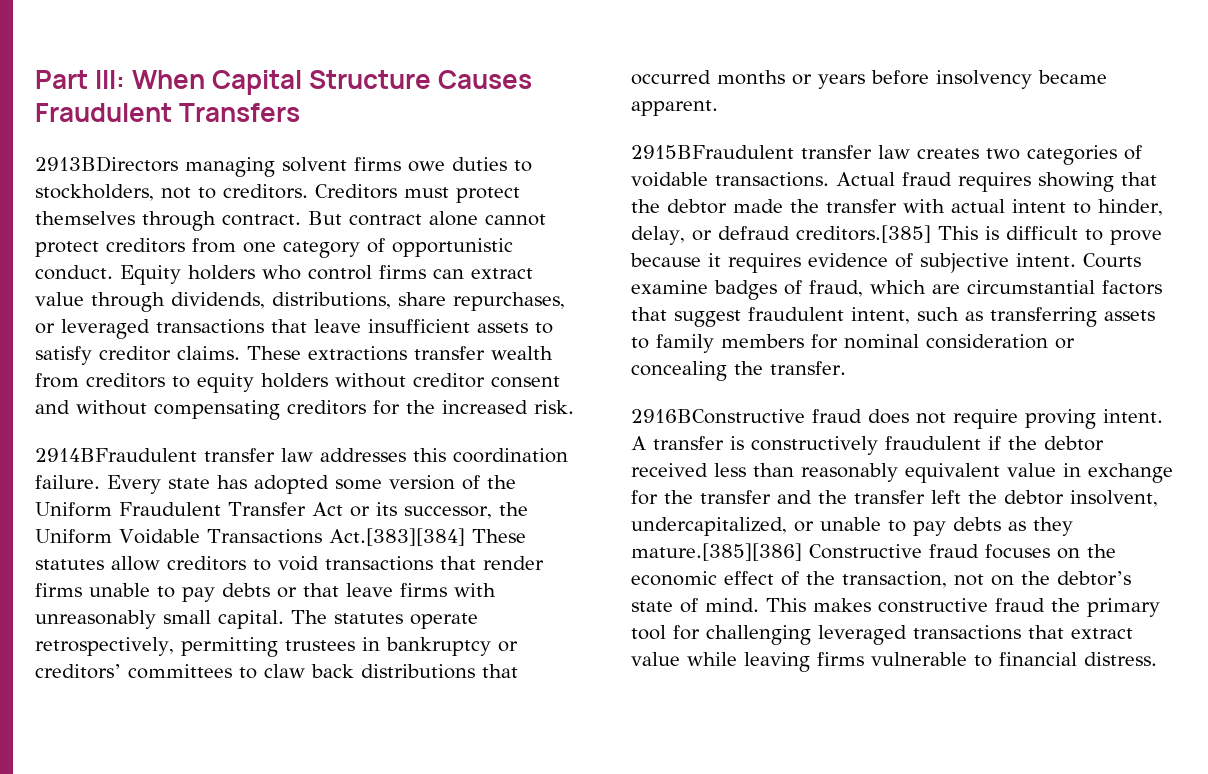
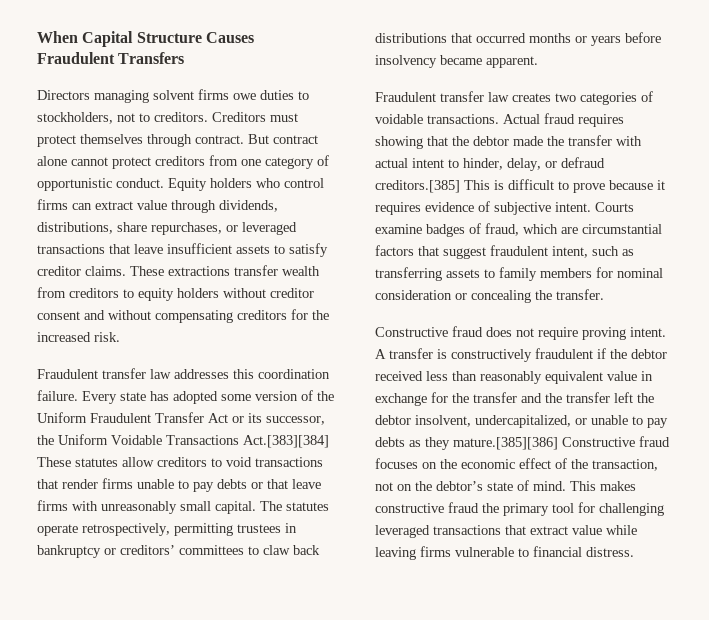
- Part III: When Capital Structure Causes Fraudulent Transfers
+ When Capital Structure Causes Fraudulent Transfers
- 2913BDirectors managing solvent firms owe duties to stockholders, not to creditors.
+ Directors managing solvent firms owe duties to stockholders, not to creditors.
- 2914BFraudulent transfer law addresses this coordination failure.
+ Fraudulent transfer law addresses this coordination failure.
- 2915BFraudulent transfer law creates two categories of voidable transactions.
+ Fraudulent transfer law creates two categories of voidable transactions.
- 2916BConstructive fraud does not require proving intent.
+ Constructive fraud does not require proving intent.

